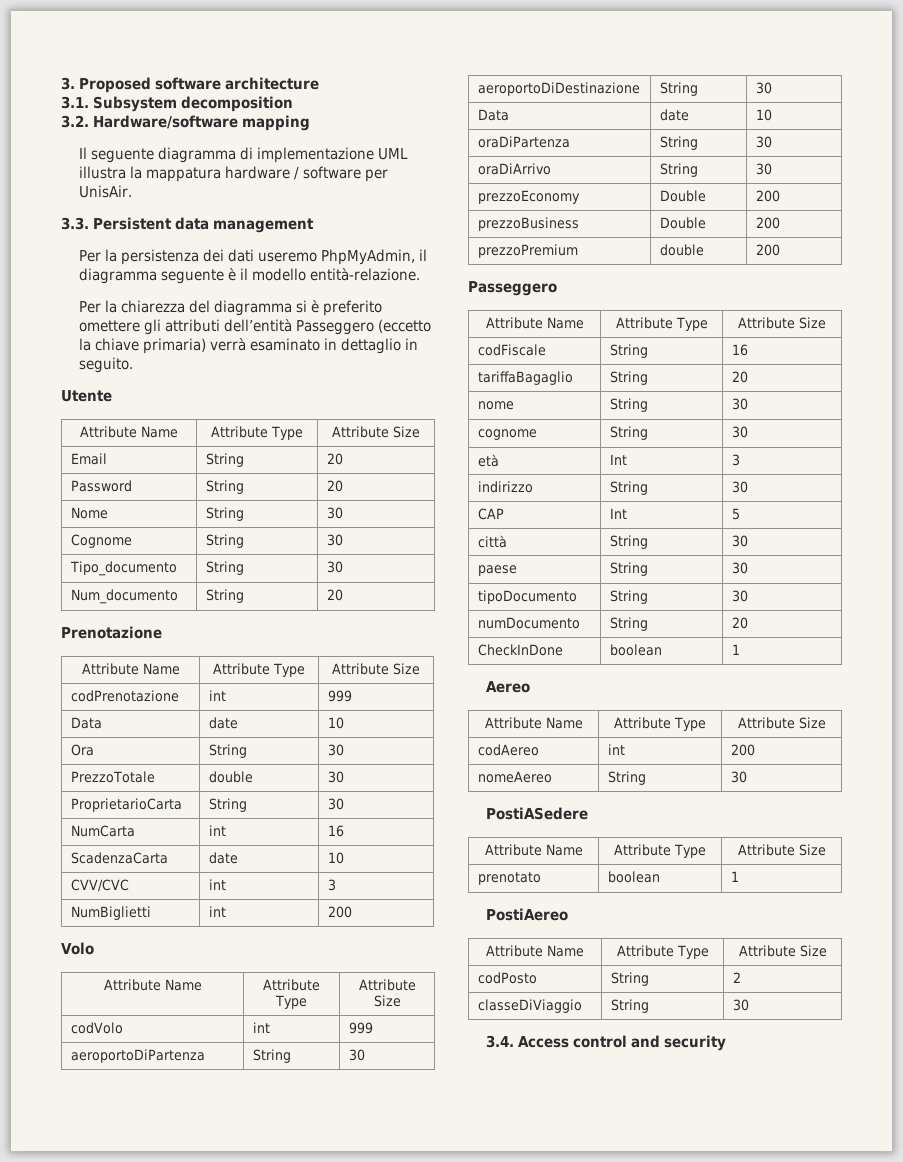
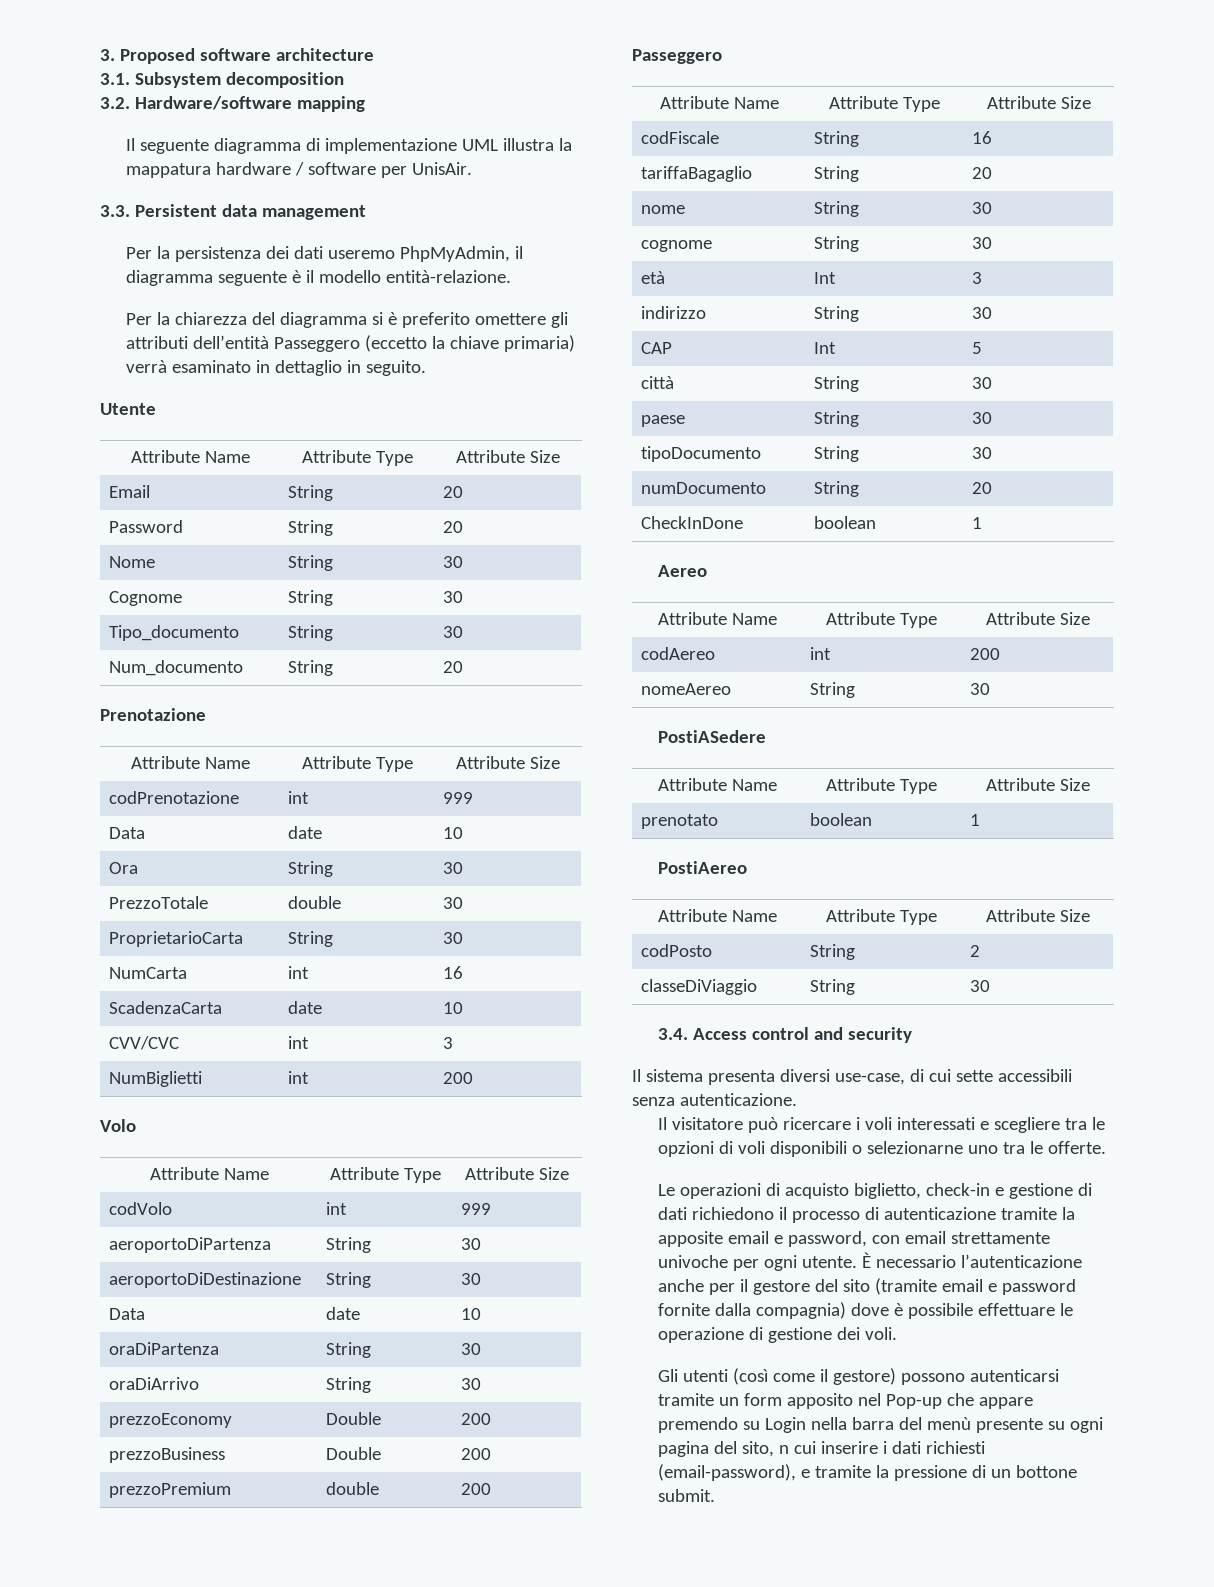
+ Il sistema presenta diversi use-case, di cui sette accessibili senza autenticazione.
+ Il visitatore può ricercare i voli interessati e scegliere tra le opzioni di voli disponibili o selezionarne uno tra le offerte.
+ Le operazioni di acquisto biglietto, check-in e gestione di dati richiedono il processo di autenticazione tramite la apposite email e password, con email strettamente univoche per ogni utente. È necessario l’autenticazione anche per il gestore del sito (tramite email e password fornite dalla compagnia) dove è possibile effettuare le operazione di gestione dei voli.
+ Gli utenti (così come il gestore) possono autenticarsi tramite un form apposito nel Pop-up che appare premendo su Login nella barra del menù presente su ogni pagina del sito, n cui inserire i dati richiesti (email-password), e tramite la pressione di un bottone submit.

